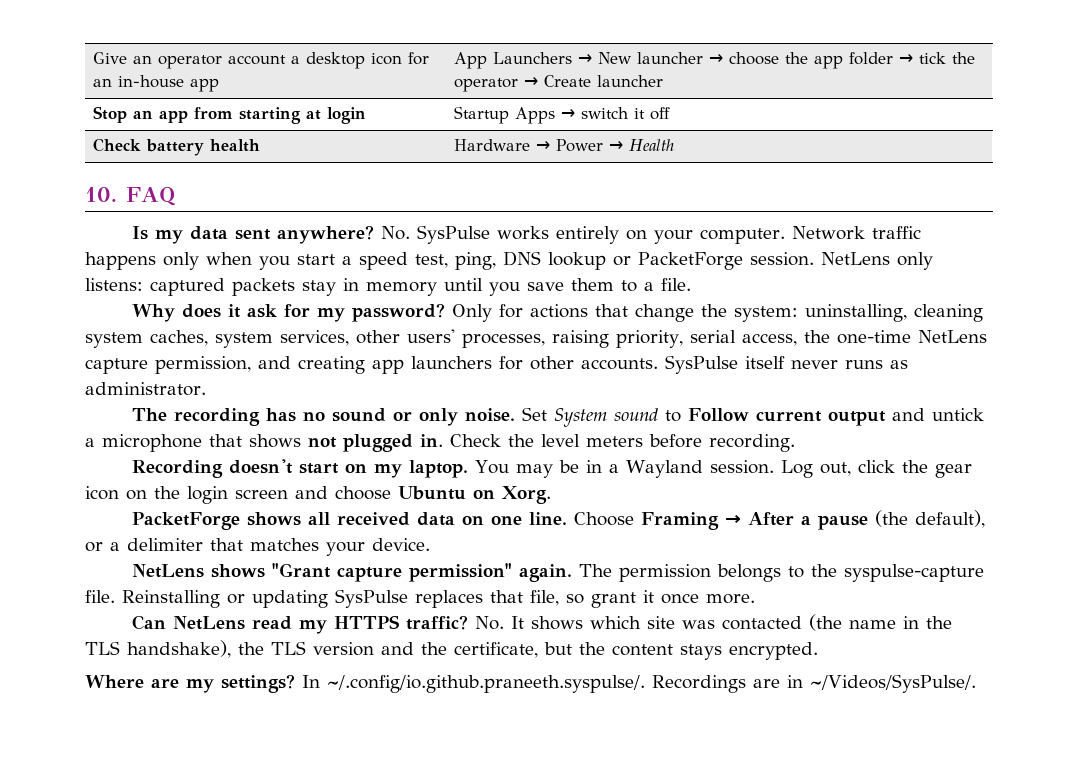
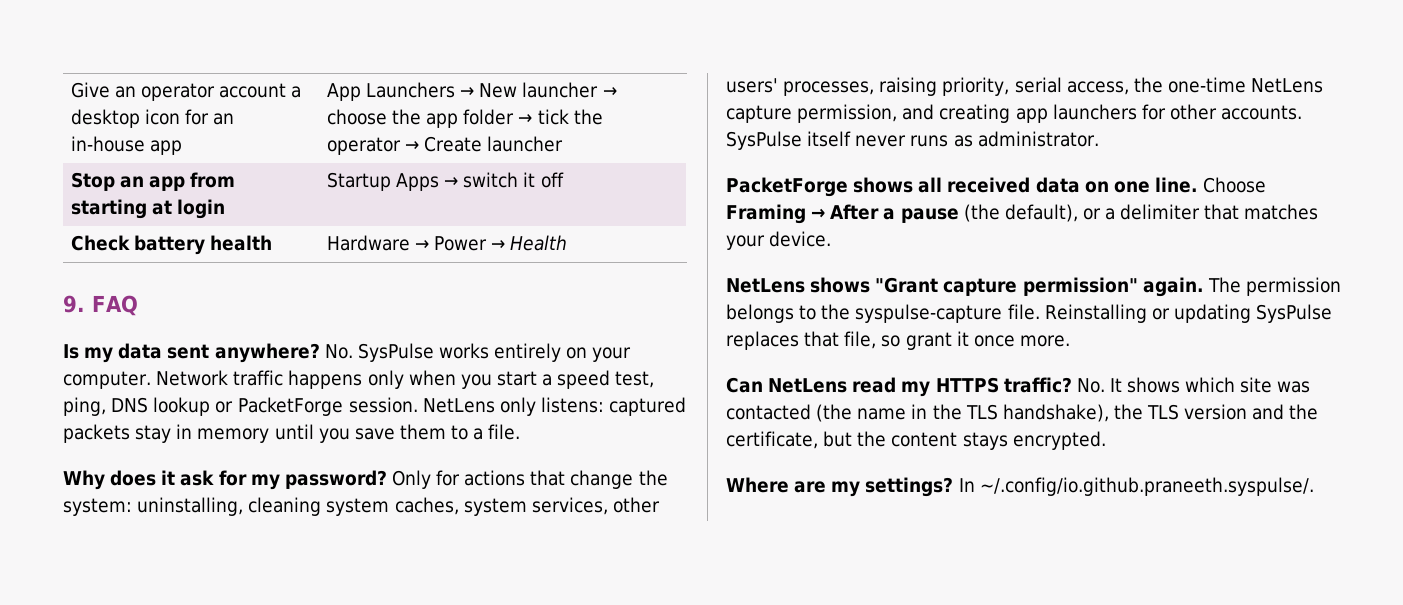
- 10. FAQ
+ 9. FAQ
- The recording has no sound or only noise. Set System sound to Follow current output and untick a microphone that shows not plugged in. Check the level meters before recording.
- Recording doesn't start on my laptop. You may be in a Wayland session. Log out, click the gear icon on the login screen and choose Ubuntu on Xorg.
- In ~/.config/io.github.praneeth.syspulse/. Recordings are in ~/Videos/SysPulse/.
+ In ~/.config/io.github.praneeth.syspulse/.

